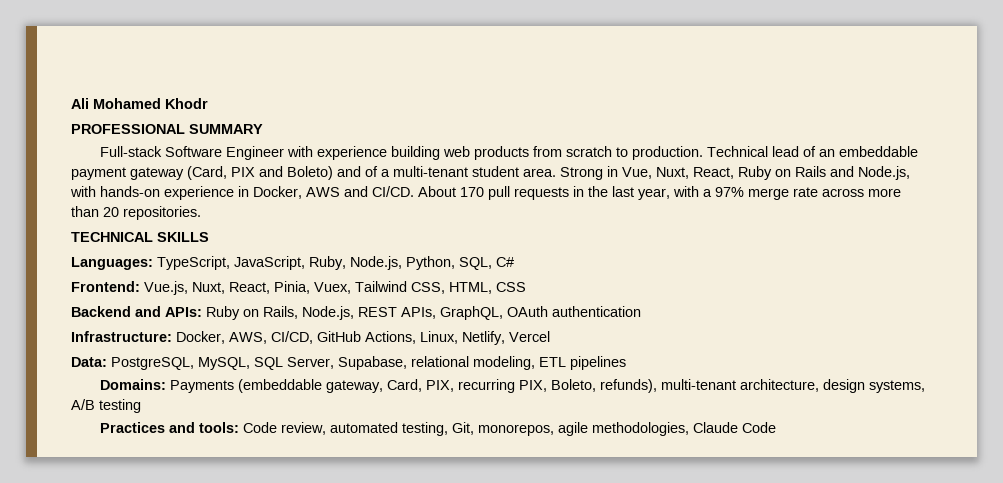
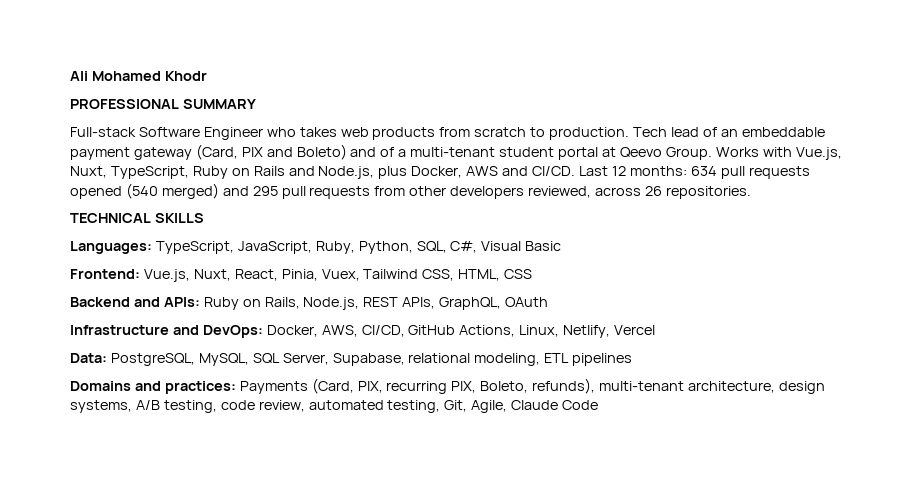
- Full-stack Software Engineer with experience building web products from scratch to production.
+ Full-stack Software Engineer who takes web products from scratch to production.
- Technical lead of an embeddable payment gateway (Card, PIX and Boleto) and of a multi-tenant student area. Strong in Vue, Nuxt, React, Ruby on Rails and Node.js, with hands-on experience in Docker, AWS and CI/CD. About 170 pull requests in the last year, with a 97% merge rate across more than 20 repositories.
+ Tech lead of an embeddable payment gateway (Card, PIX and Boleto) and of a multi-tenant student portal at Qeevo Group. Works with Vue.js, Nuxt, TypeScript, Ruby on Rails and Node.js, plus Docker, AWS and CI/CD. Last 12 months: 634 pull requests opened (540 merged) and 295 pull requests from other developers reviewed, across 26 repositories.
- Languages: TypeScript, JavaScript, Ruby, Node.js, Python, SQL, C#
+ Languages: TypeScript, JavaScript, Ruby, Python, SQL, C#, Visual Basic
- Backend and APIs: Ruby on Rails, Node.js, REST APIs, GraphQL, OAuth authentication
- Infrastructure: Docker, AWS, CI/CD, GitHub Actions, Linux, Netlify, Vercel
+ Backend and APIs: Ruby on Rails, Node.js, REST APIs, GraphQL, OAuth
+ Infrastructure and DevOps: Docker, AWS, CI/CD, GitHub Actions, Linux, Netlify, Vercel
- Domains: Payments (embeddable gateway, Card, PIX, recurring PIX, Boleto, refunds), multi-tenant architecture, design systems, A/B testing
- Practices and tools: Code review, automated testing, Git, monorepos, agile methodologies, Claude Code
+ Domains and practices: Payments (Card, PIX, recurring PIX, Boleto, refunds), multi-tenant architecture, design systems, A/B testing, code review, automated testing, Git, Agile, Claude Code

